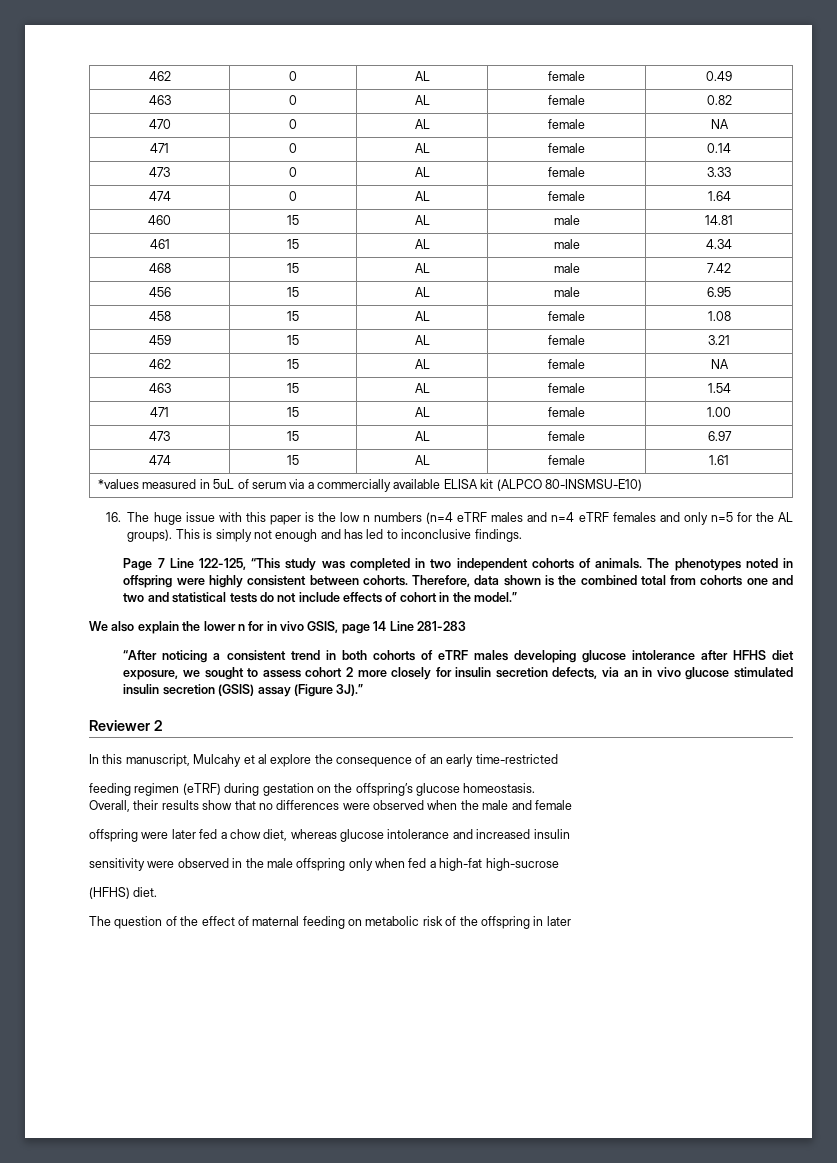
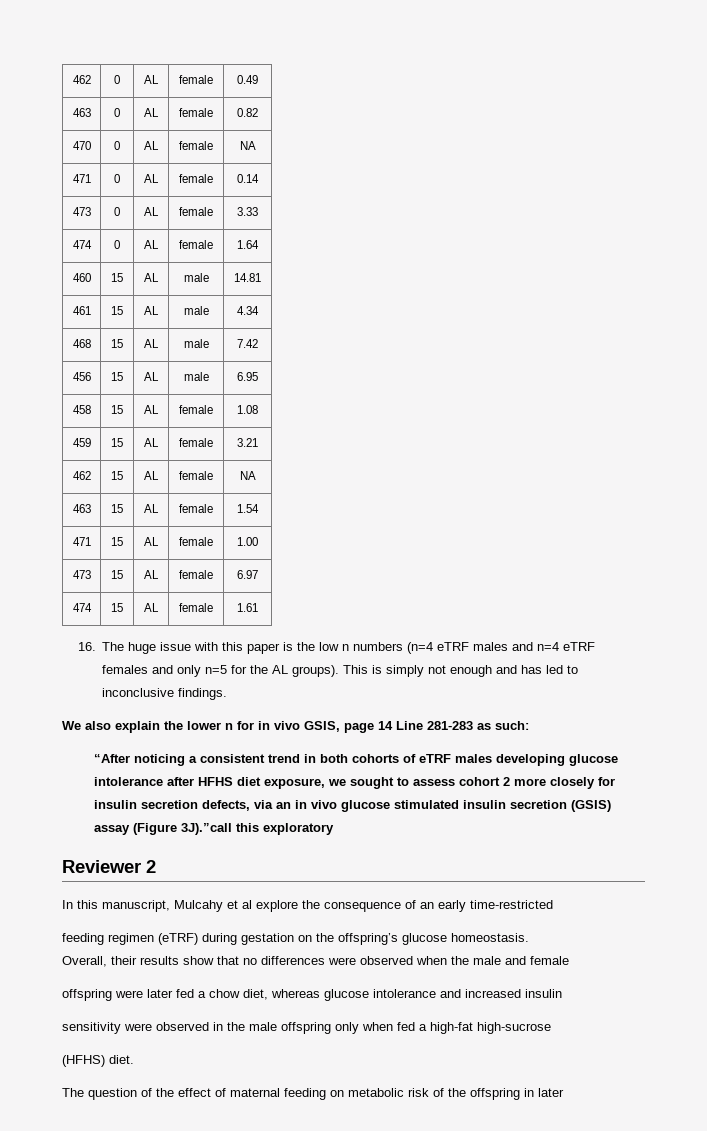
- *values measured in 5uL of serum via a commercially available ELISA kit (ALPCO 80-INSMSU-E10)
- Page 7 Line 122-125, “This study was completed in two independent cohorts of animals. The phenotypes noted in offspring were highly consistent between cohorts. Therefore, data shown is the combined total from cohorts one and two and statistical tests do not include effects of cohort in the model.”
- We also explain the lower n for in vivo GSIS, page 14 Line 281-283
+ We also explain the lower n for in vivo GSIS, page 14 Line 281-283 as such:
- “After noticing a consistent trend in both cohorts of eTRF males developing glucose intolerance after HFHS diet exposure, we sought to assess cohort 2 more closely for insulin secretion defects, via an in vivo glucose stimulated insulin secretion (GSIS) assay (Figure 3J).”
+ “After noticing a consistent trend in both cohorts of eTRF males developing glucose intolerance after HFHS diet exposure, we sought to assess cohort 2 more closely for insulin secretion defects, via an in vivo glucose stimulated insulin secretion (GSIS) assay (Figure 3J).”call this exploratory

